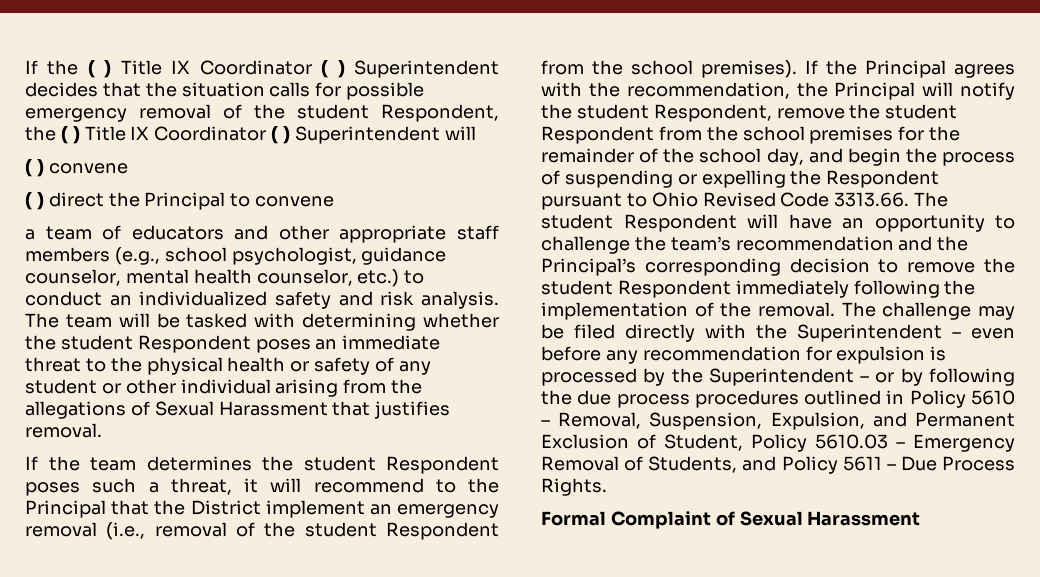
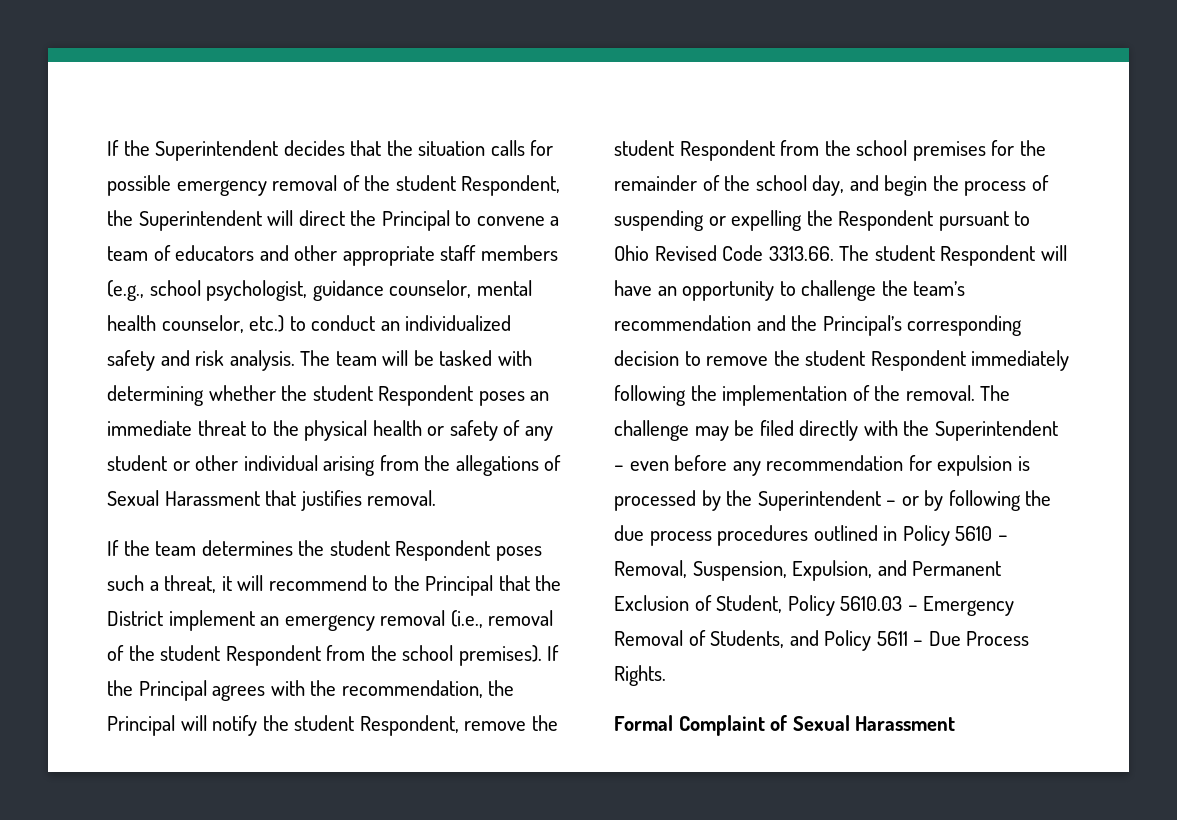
- If the ( ) Title IX Coordinator ( ) Superintendent decides that the situation calls for possible emergency removal of the student Respondent, the ( ) Title IX Coordinator ( ) Superintendent will
- ( ) convene
- ( ) direct the Principal to convene
- a team of educators and other appropriate staff members (e.g., school psychologist, guidance counselor, mental health counselor, etc.) to conduct an individualized safety and risk analysis.
+ If the Superintendent decides that the situation calls for possible emergency removal of the student Respondent, the Superintendent will direct the Principal to convene a team of educators and other appropriate staff members (e.g., school psychologist, guidance counselor, mental health counselor, etc.) to conduct an individualized safety and risk analysis.

